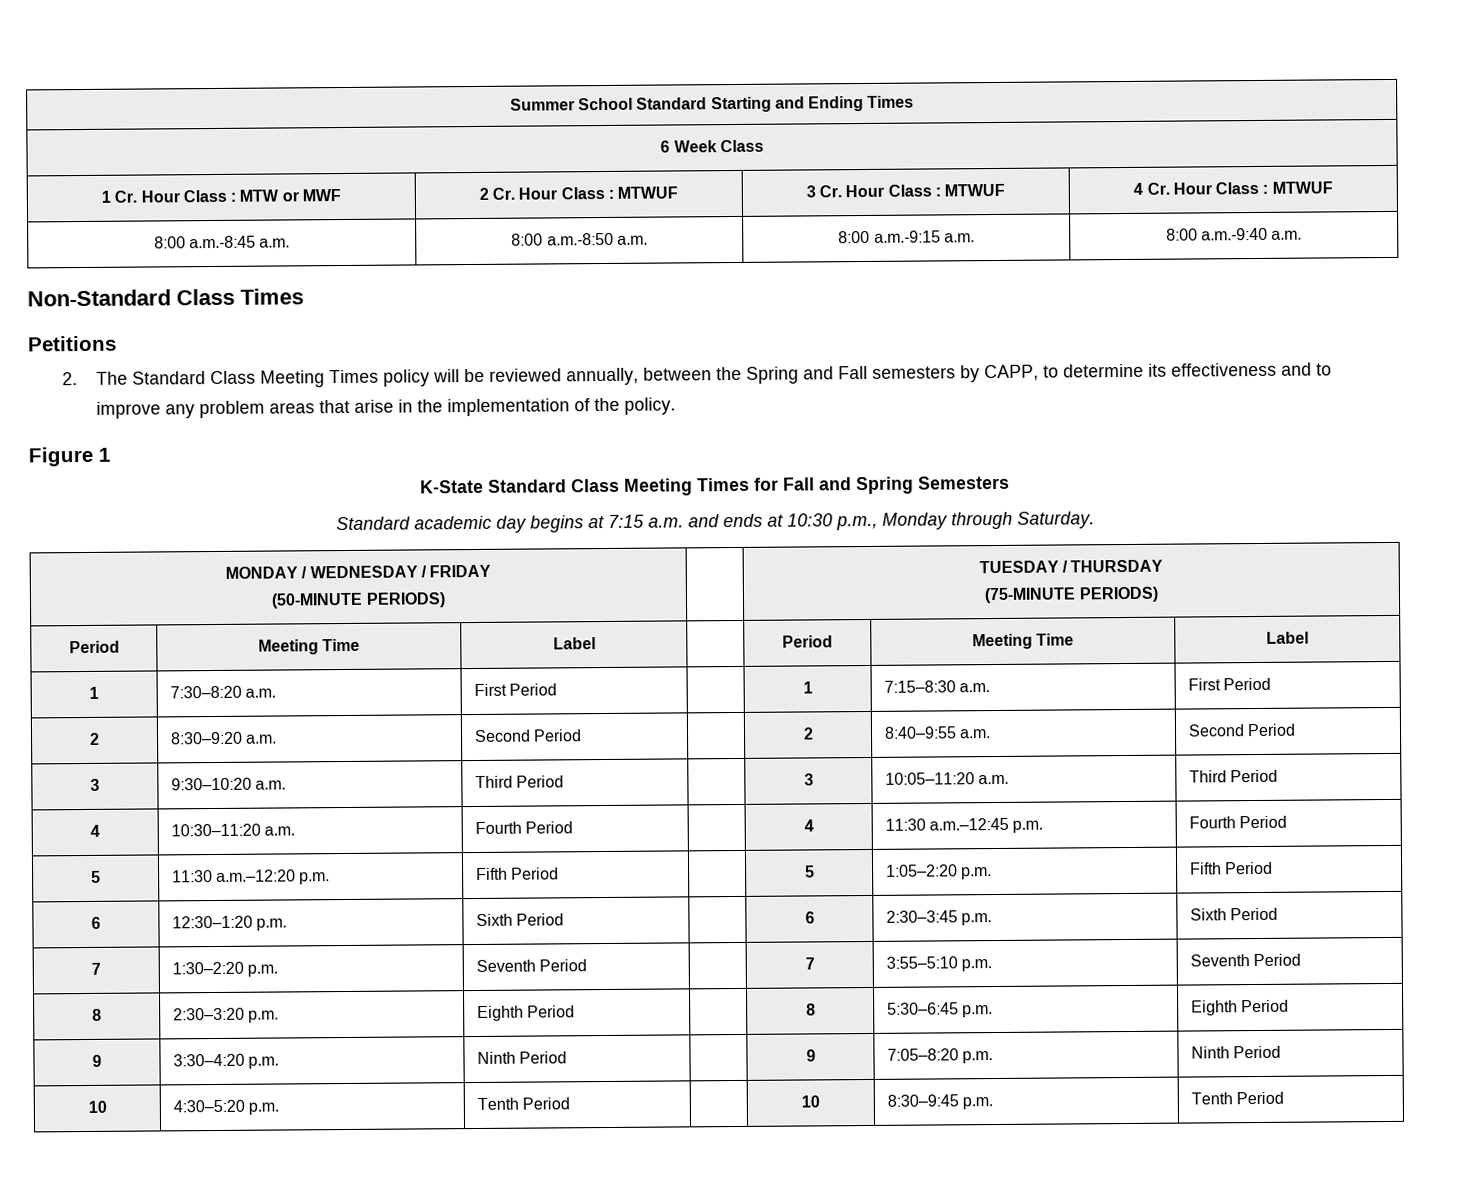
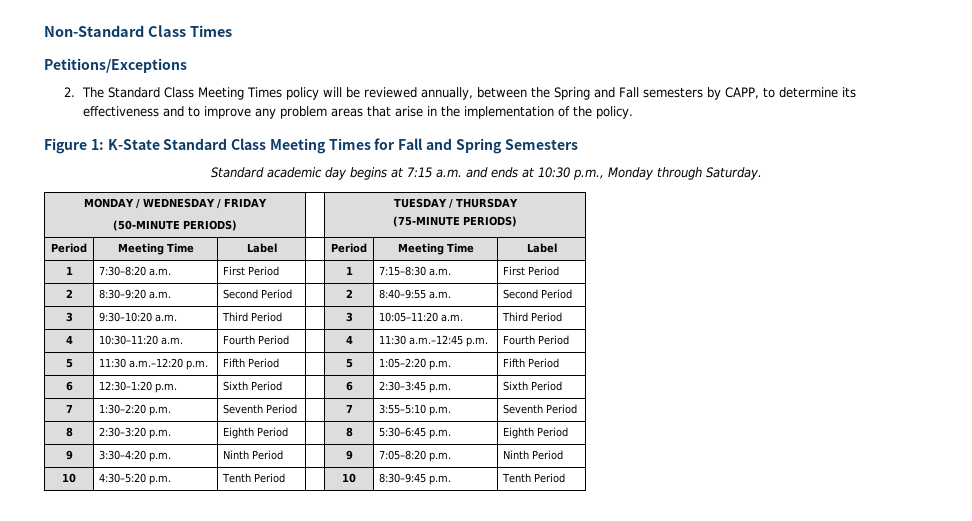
- Summer School Standard Starting and Ending Times
- 6 Week Class
- 1 Cr. Hour Class : MTW or MWF | 2 Cr. Hour Class : MTWUF | 3 Cr. Hour Class : MTWUF | 4 Cr. Hour Class : MTWUF
- 8:00 a.m.-8:45 a.m. | 8:00 a.m.-8:50 a.m. | 8:00 a.m.-9:15 a.m. | 8:00 a.m.-9:40 a.m.
- Petitions
+ Petitions/Exceptions
- Figure 1
- K-State Standard Class Meeting Times for Fall and Spring Semesters
+ Figure 1: K-State Standard Class Meeting Times for Fall and Spring Semesters

